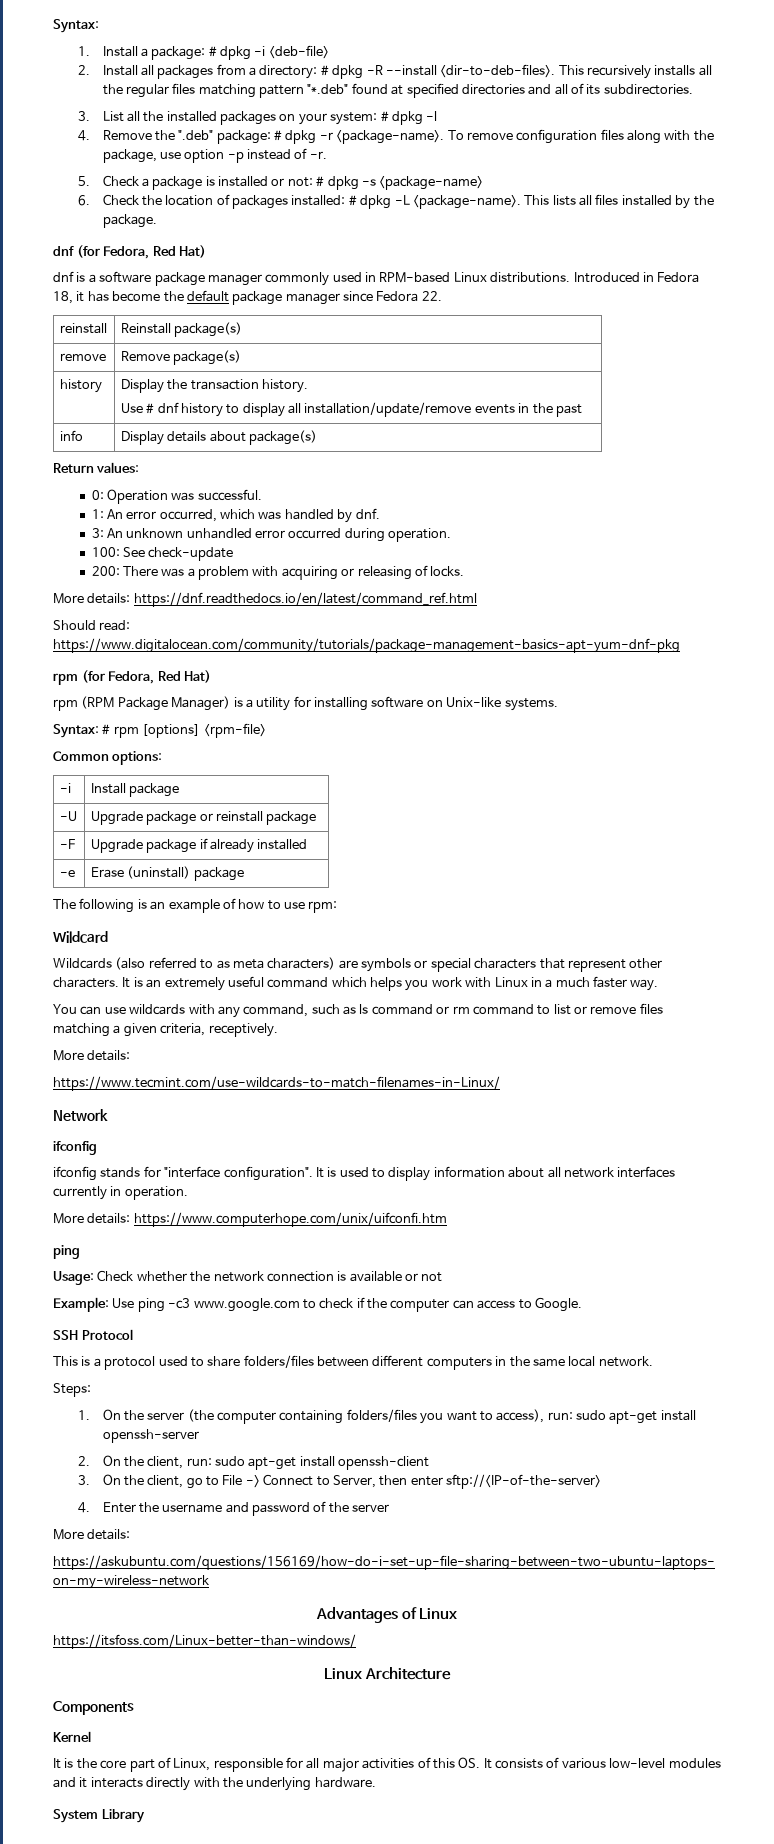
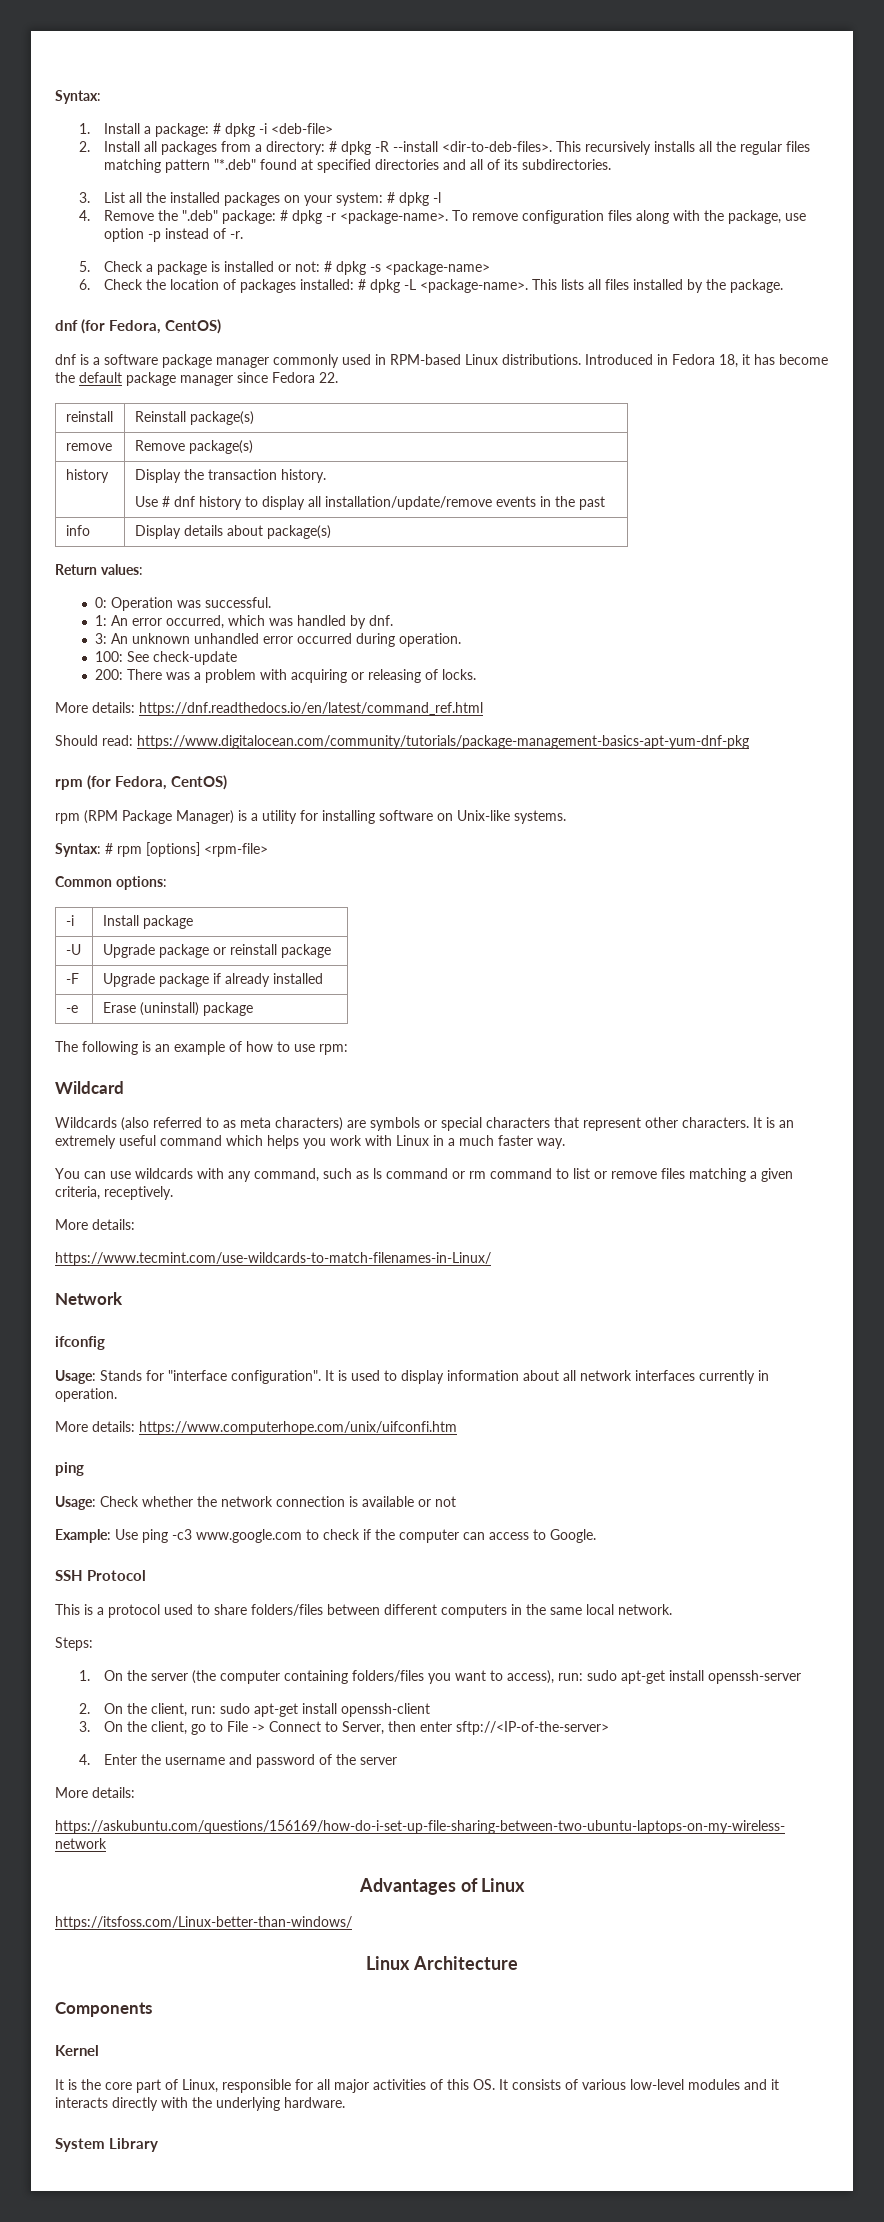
- dnf (for Fedora, Red Hat)
+ dnf (for Fedora, CentOS)
- rpm (for Fedora, Red Hat)
+ rpm (for Fedora, CentOS)
- ifconfig stands for "interface configuration".
+ Usage: Stands for "interface configuration".

